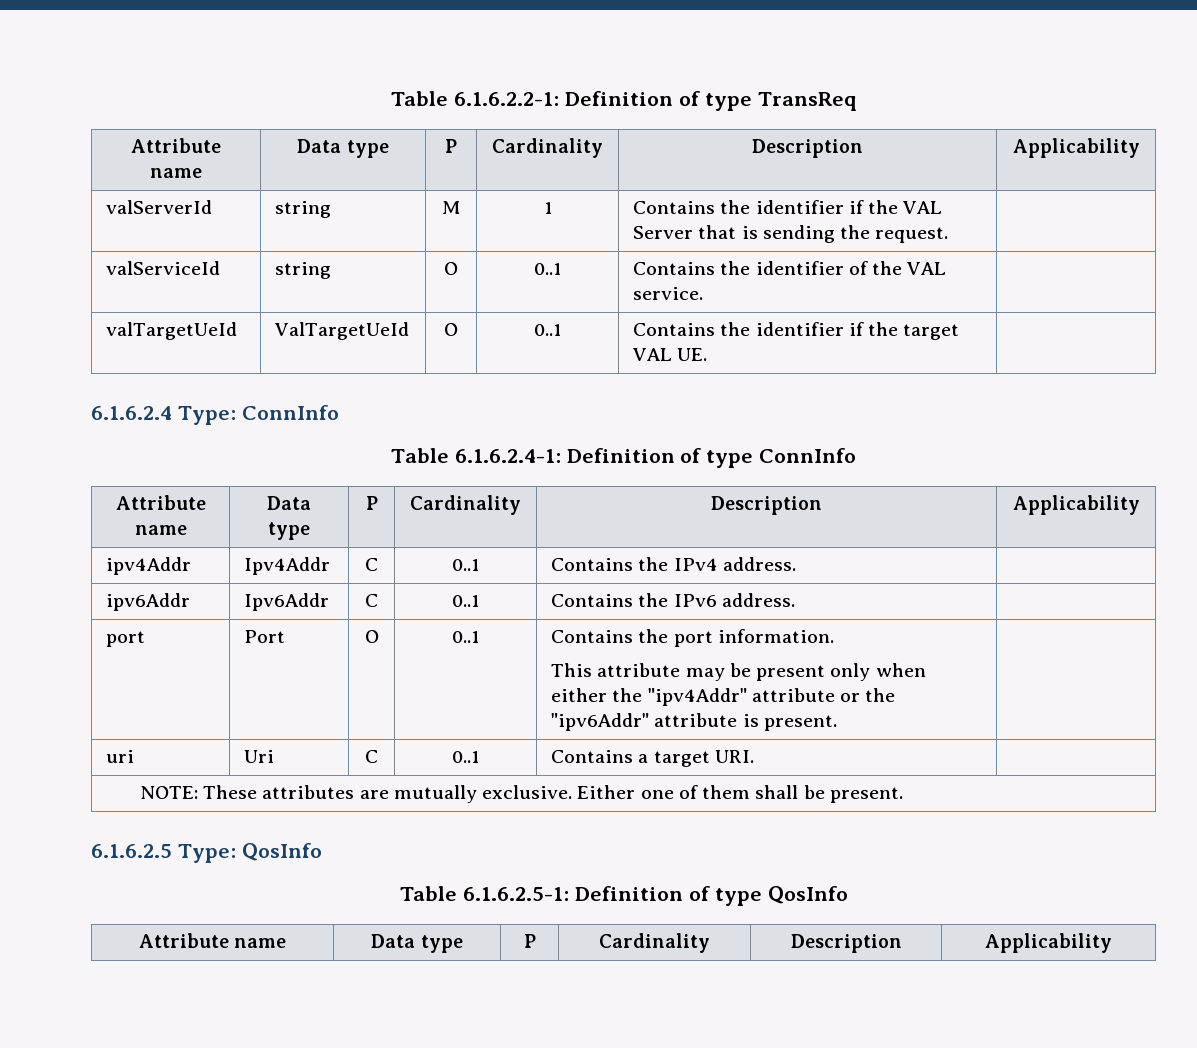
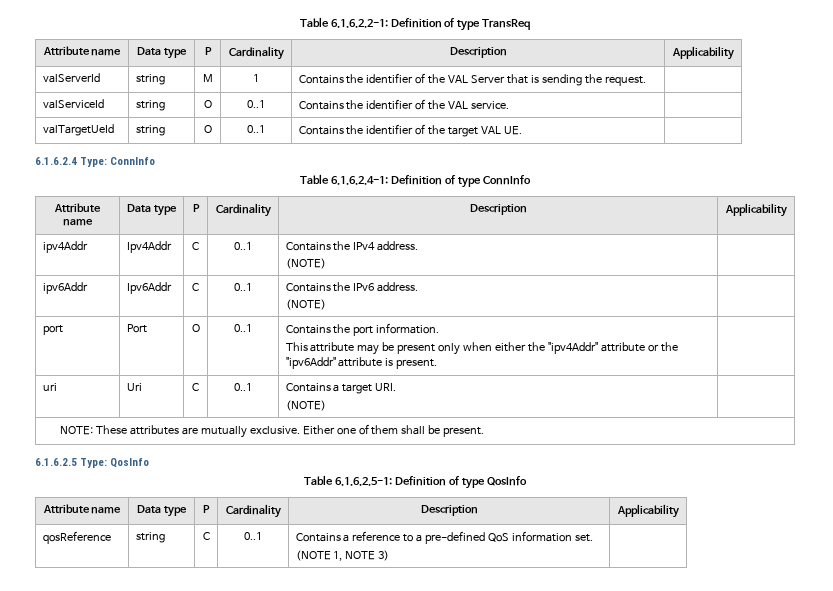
- valServerId | string | M | 1 | Contains the identifier if the VAL Server that is sending the request. |
+ valServerId | string | M | 1 | Contains the identifier of the VAL Server that is sending the request. |
- valTargetUeId | ValTargetUeId | O | 0..1 | Contains the identifier if the target VAL UE. |
+ valTargetUeId | string | O | 0..1 | Contains the identifier of the target VAL UE. |
- ipv4Addr | Ipv4Addr | C | 0..1 | Contains the IPv4 address. |
+ ipv4Addr | Ipv4Addr | C | 0..1 | Contains the IPv4 address.
+ (NOTE) |
- ipv6Addr | Ipv6Addr | C | 0..1 | Contains the IPv6 address. |
+ ipv6Addr | Ipv6Addr | C | 0..1 | Contains the IPv6 address.
+ (NOTE) |
- uri | Uri | C | 0..1 | Contains a target URI. |
+ uri | Uri | C | 0..1 | Contains a target URI.
+ (NOTE) |
+ qosReference | string | C | 0..1 | Contains a reference to a pre-defined QoS information set.
+ (NOTE 1, NOTE 3) |

